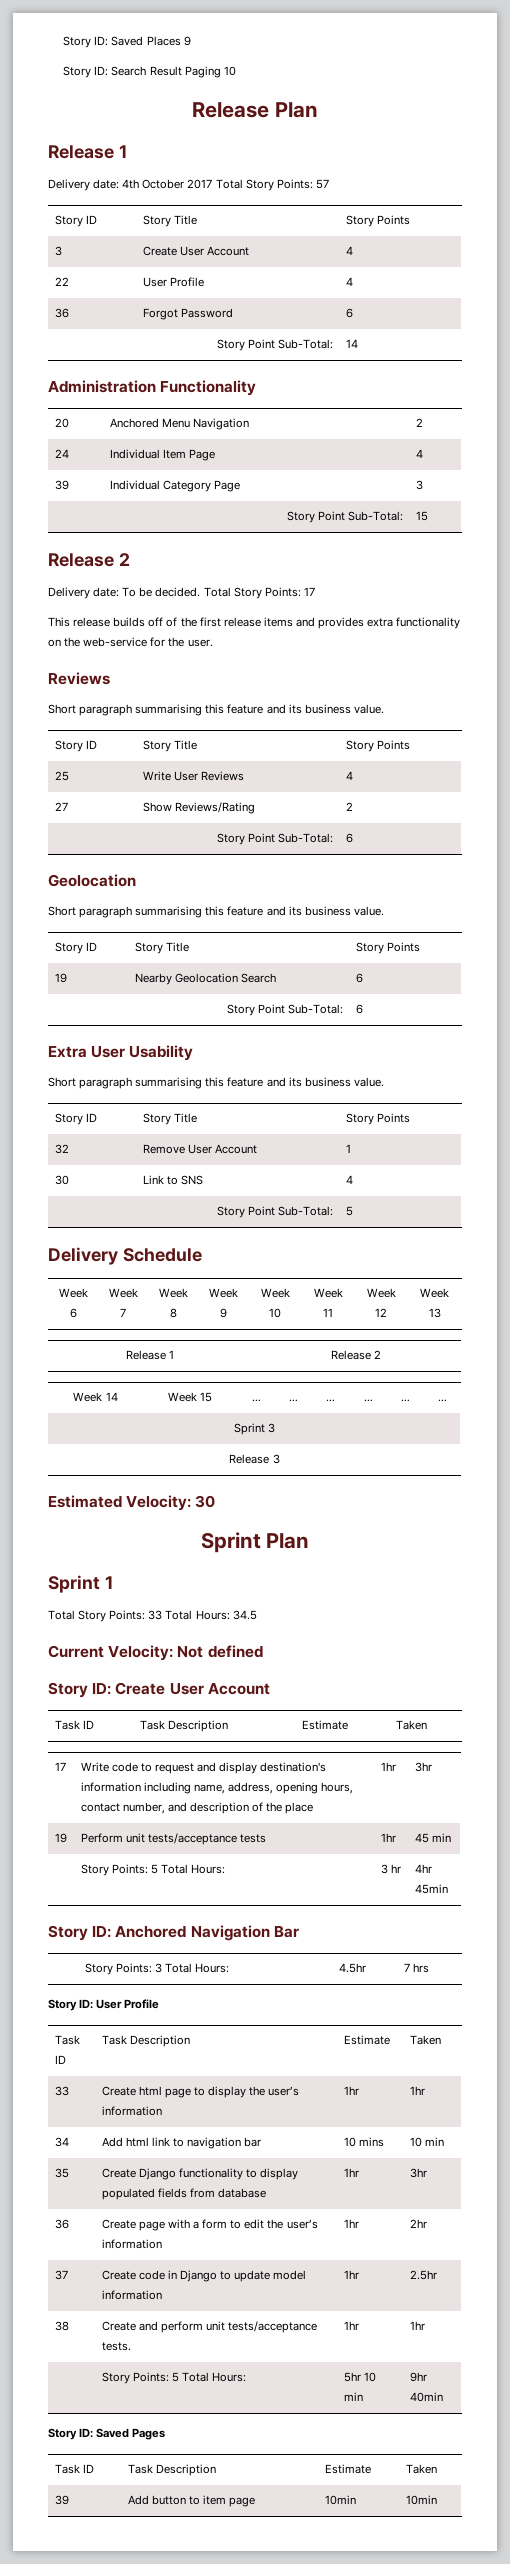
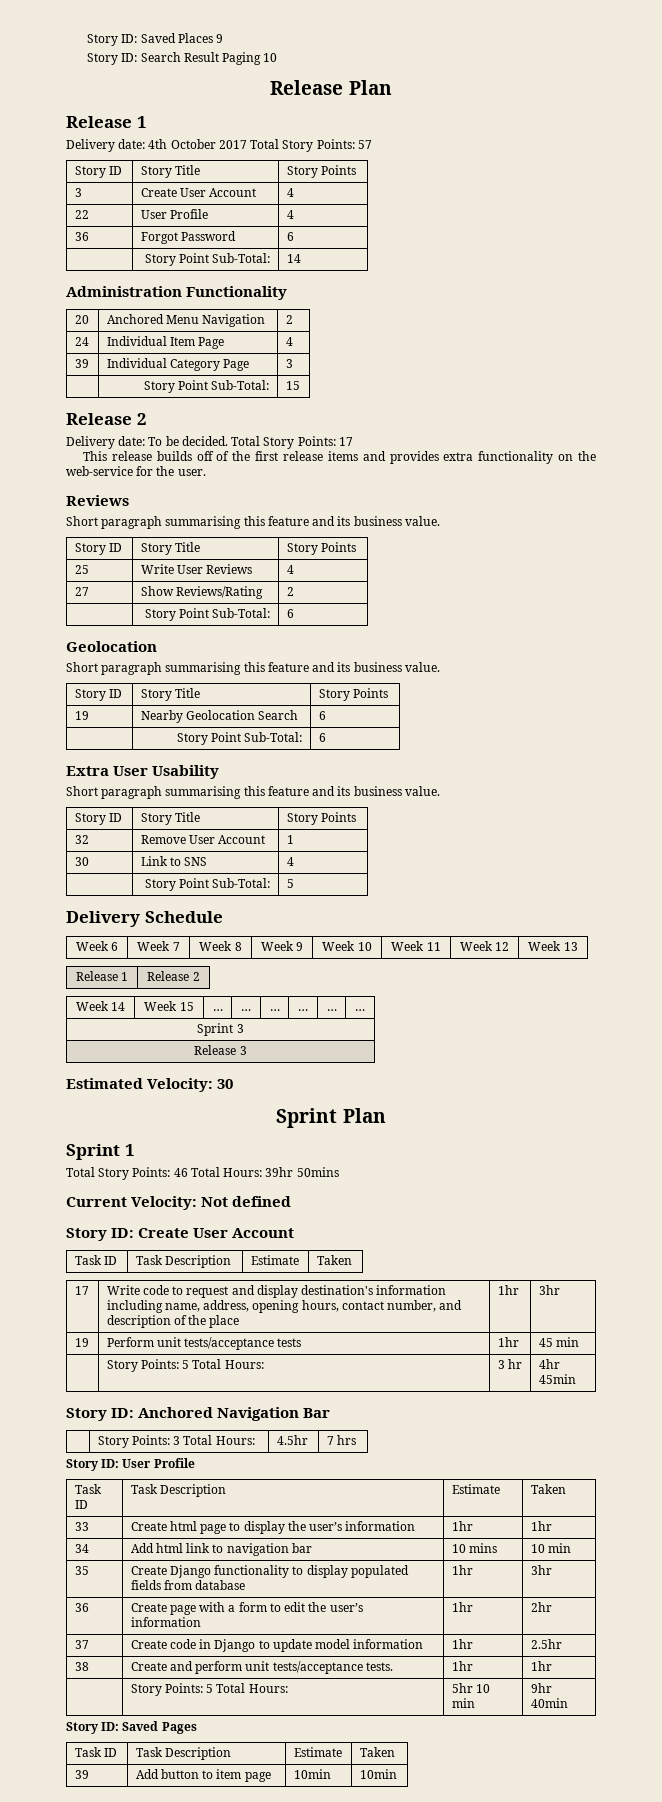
- Total Story Points: 33 Total Hours: 34.5
+ Total Story Points: 46 Total Hours: 39hr 50mins

